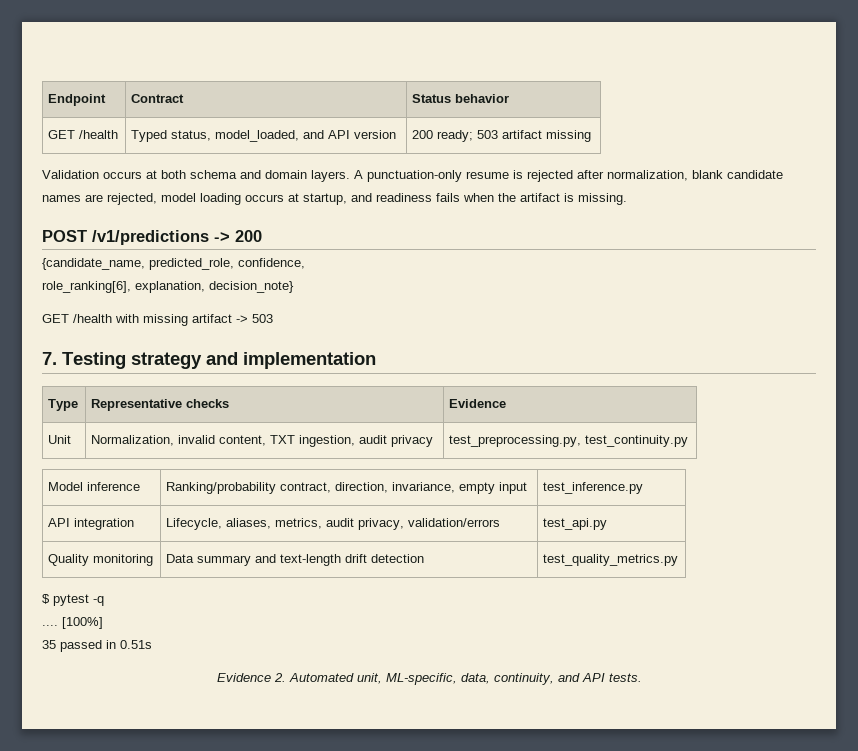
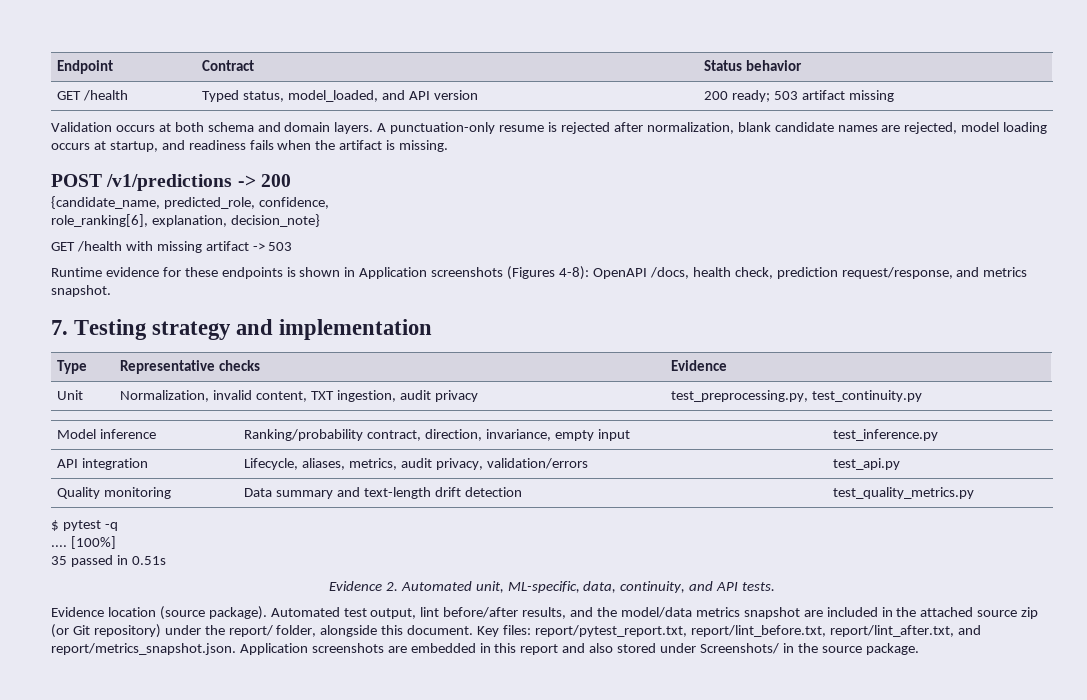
+ Runtime evidence for these endpoints is shown in Application screenshots (Figures 4-8): OpenAPI /docs, health check, prediction request/response, and metrics snapshot.
+ Evidence location (source package). Automated test output, lint before/after results, and the model/data metrics snapshot are included in the attached source zip (or Git repository) under the report/ folder, alongside this document. Key files: report/pytest_report.txt, report/lint_before.txt, report/lint_after.txt, and report/metrics_snapshot.json. Application screenshots are embedded in this report and also stored under Screenshots/ in the source package.

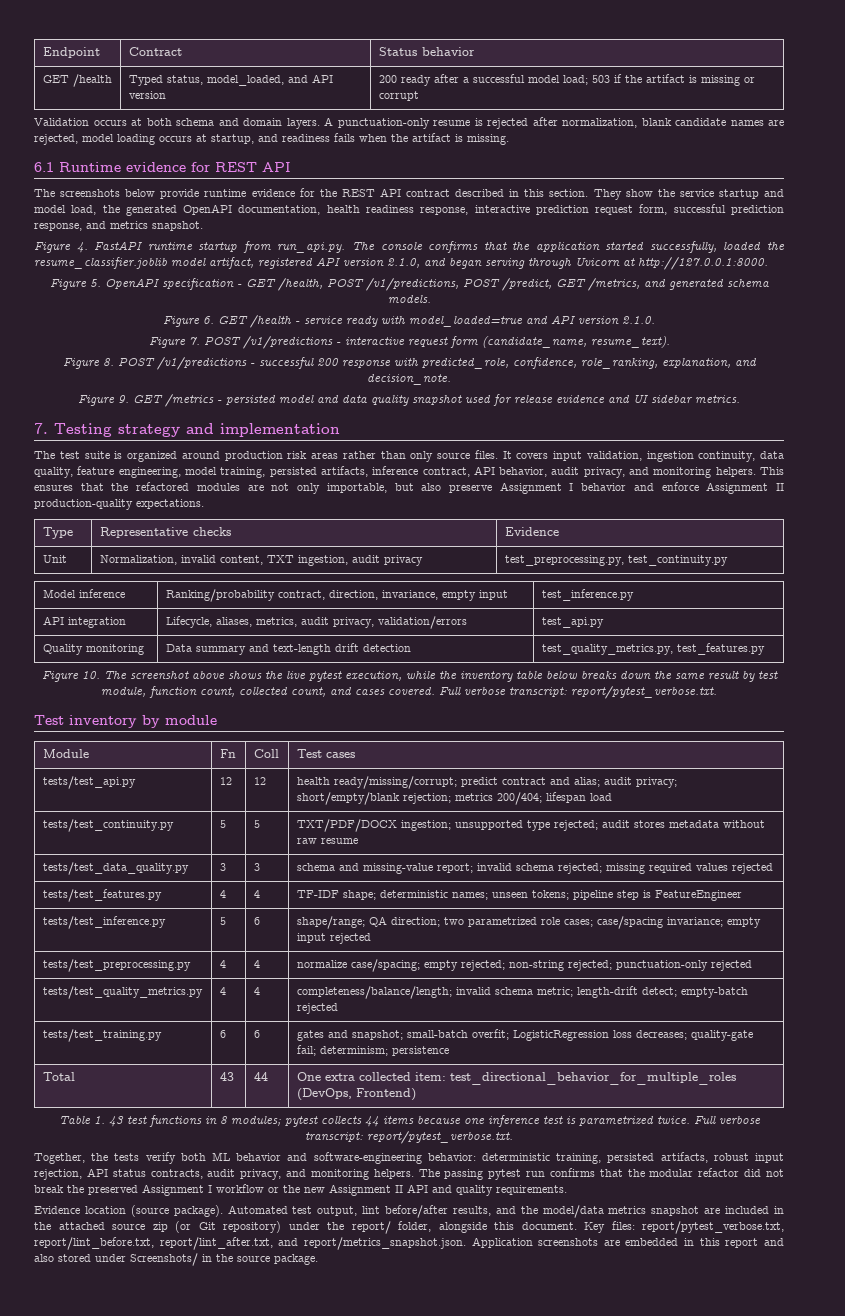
- GET /health | Typed status, model_loaded, and API version | 200 ready; 503 artifact missing
+ GET /health | Typed status, model_loaded, and API version | 200 ready after a successful model load; 503 if the artifact is missing or corrupt
- POST /v1/predictions -> 200
- {candidate_name, predicted_role, confidence,
- role_ranking[6], explanation, decision_note}
- GET /health with missing artifact -> 503
- Runtime evidence for these endpoints is shown in Application screenshots (Figures 4-8): OpenAPI /docs, health check, prediction request/response, and metrics snapshot.
+ 6.1 Runtime evidence for REST API
+ The screenshots below provide runtime evidence for the REST API contract described in this section. They show the service startup and model load, the generated OpenAPI documentation, health readiness response, interactive prediction request form, successful prediction response, and metrics snapshot.
+ Figure 4. FastAPI runtime startup from run_api.py. The console confirms that the application started successfully, loaded the resume_classifier.joblib model artifact, registered API version 2.1.0, and began serving through Uvicorn at http://127.0.0.1:8000.
+ Figure 5. OpenAPI specification - GET /health, POST /v1/predictions, POST /predict, GET /metrics, and generated schema models.
+ Figure 6. GET /health - service ready with model_loaded=true and API version 2.1.0.
+ Figure 7. POST /v1/predictions - interactive request form (candidate_name, resume_text).
+ Figure 8. POST /v1/predictions - successful 200 response with predicted_role, confidence, role_ranking, explanation, and decision_note.
+ Figure 9. GET /metrics - persisted model and data quality snapshot used for release evidence and UI sidebar metrics.
+ The test suite is organized around production risk areas rather than only source files. It covers input validation, ingestion continuity, data quality, feature engineering, model training, persisted artifacts, inference contract, API behavior, audit privacy, and monitoring helpers. This ensures that the refactored modules are not only importable, but also preserve Assignment I behavior and enforce Assignment II production-quality expectations.
- Quality monitoring | Data summary and text-length drift detection | test_quality_metrics.py
- $ pytest -q
- .... [100%]
- 35 passed in 0.51s
- Evidence 2. Automated unit, ML-specific, data, continuity, and API tests.
+ Quality monitoring | Data summary and text-length drift detection | test_quality_metrics.py, test_features.py
+ Figure 10. The screenshot above shows the live pytest execution, while the inventory table below breaks down the same result by test module, function count, collected count, and cases covered. Full verbose transcript: report/pytest_verbose.txt.
+ Test inventory by module
+ Module | Fn | Coll | Test cases
+ tests/test_api.py | 12 | 12 | health ready/missing/corrupt; predict contract and alias; audit privacy; short/empty/blank rejection; metrics 200/404; lifespan load
+ tests/test_continuity.py | 5 | 5 | TXT/PDF/DOCX ingestion; unsupported type rejected; audit stores metadata without raw resume
+ tests/test_data_quality.py | 3 | 3 | schema and missing-value report; invalid schema rejected; missing required values rejected
+ tests/test_features.py | 4 | 4 | TF-IDF shape; deterministic names; unseen tokens; pipeline step is FeatureEngineer
+ tests/test_inference.py | 5 | 6 | shape/range; QA direction; two parametrized role cases; case/spacing invariance; empty input rejected
+ tests/test_preprocessing.py | 4 | 4 | normalize case/spacing; empty rejected; non-string rejected; punctuation-only rejected
+ tests/test_quality_metrics.py | 4 | 4 | completeness/balance/length; invalid schema metric; length-drift detect; empty-batch rejected
+ tests/test_training.py | 6 | 6 | gates and snapshot; small-batch overfit; LogisticRegression loss decreases; quality-gate fail; determinism; persistence
+ Total | 43 | 44 | One extra collected item: test_directional_behavior_for_multiple_roles (DevOps, Frontend)
+ Table 1. 43 test functions in 8 modules; pytest collects 44 items because one inference test is parametrized twice. Full verbose transcript: report/pytest_verbose.txt.
+ Together, the tests verify both ML behavior and software-engineering behavior: deterministic training, persisted artifacts, robust input rejection, API status contracts, audit privacy, and monitoring helpers. The passing pytest run confirms that the modular refactor did not break the preserved Assignment I workflow or the new Assignment II API and quality requirements.
- Key files: report/pytest_report.txt, report/lint_before.txt, report/lint_after.txt, and report/metrics_snapshot.json. Application screenshots are embedded in this report and also stored under Screenshots/ in the source package.
+ Key files: report/pytest_verbose.txt, report/lint_before.txt, report/lint_after.txt, and report/metrics_snapshot.json. Application screenshots are embedded in this report and also stored under Screenshots/ in the source package.

